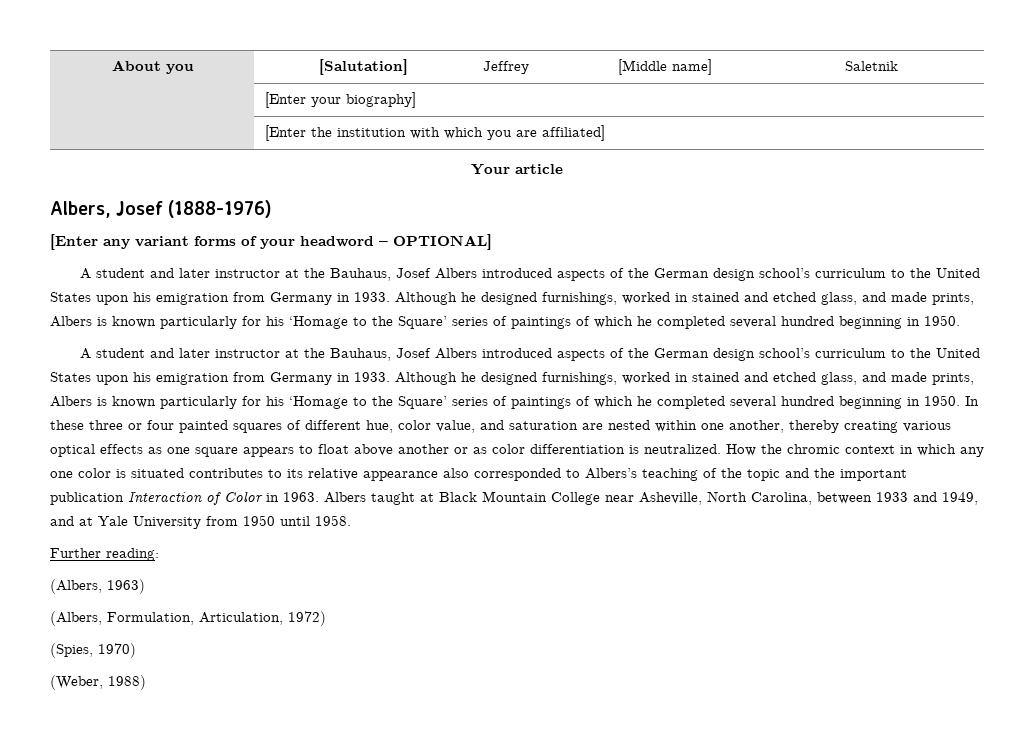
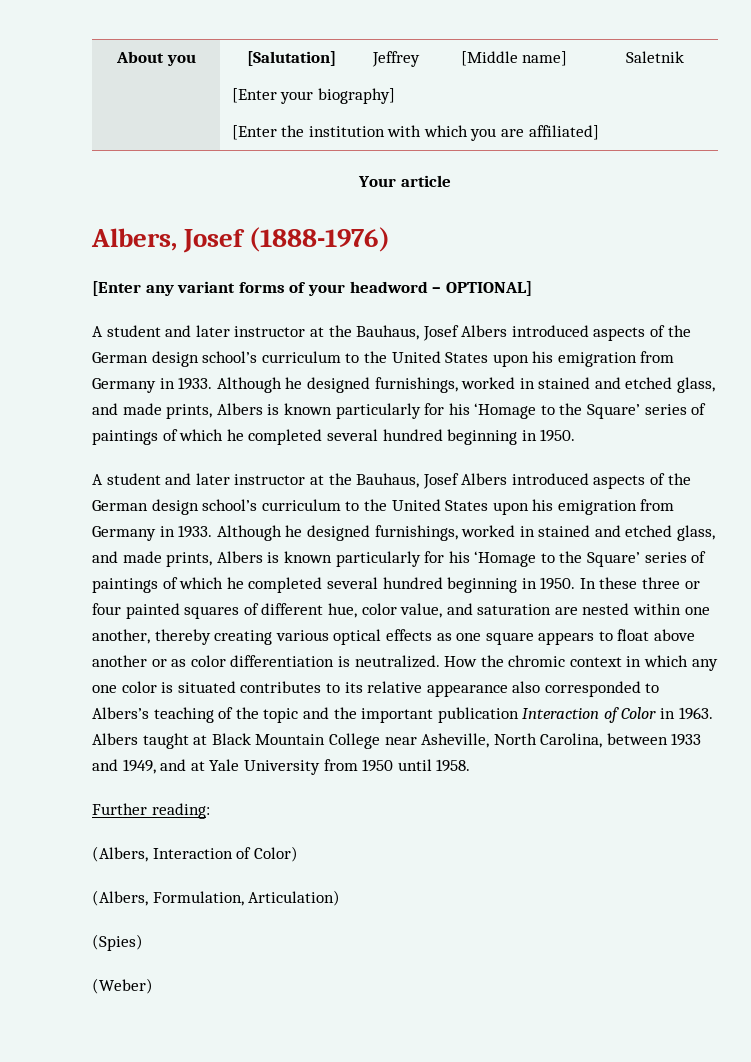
- (Albers, 1963)
+ (Albers, Interaction of Color)
- (Albers, Formulation, Articulation, 1972)
- (Spies, 1970)
- (Weber, 1988)
+ (Albers, Formulation, Articulation)
+ (Spies)
+ (Weber)

